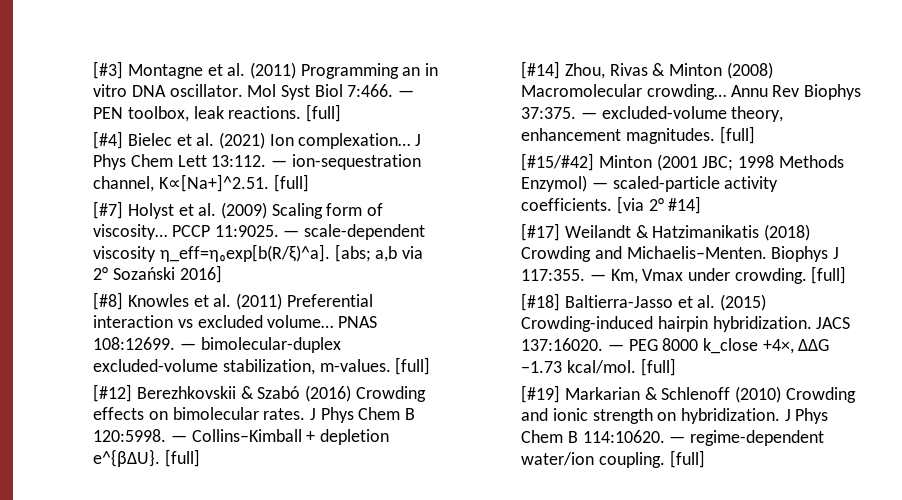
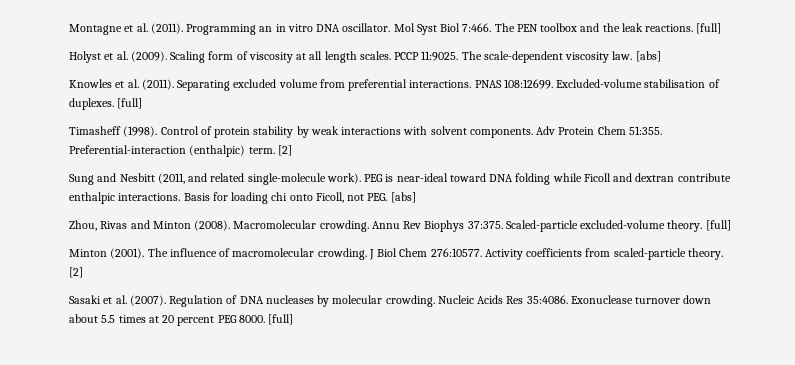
- [#3] Montagne et al. (2011) Programming an in vitro DNA oscillator.
+ Montagne et al. (2011). Programming an in vitro DNA oscillator.
- — PEN toolbox, leak reactions. [full]
- [#4] Bielec et al. (2021) Ion complexation… J Phys Chem Lett 13:112. — ion-sequestration channel, K∝[Na+]^2.51. [full]
- [#7] Holyst et al. (2009) Scaling form of viscosity…
+ The PEN toolbox and the leak reactions. [full]
+ Holyst et al. (2009). Scaling form of viscosity at all length scales.
- — scale-dependent viscosity η_eff=η₀exp[b(R/ξ)^a]. [abs; a,b via 2° Sozański 2016]
- [#8] Knowles et al. (2011) Preferential interaction vs excluded volume… PNAS 108:12699. — bimolecular-duplex excluded-volume stabilization, m-values. [full]
- [#12] Berezhkovskii & Szabó (2016) Crowding effects on bimolecular rates. J Phys Chem B 120:5998. — Collins–Kimball + depletion e^{βΔU}. [full]
- [#14] Zhou, Rivas & Minton (2008) Macromolecular crowding… Annu Rev Biophys 37:375. — excluded-volume theory, enhancement magnitudes. [full]
- [#15/#42] Minton (2001 JBC; 1998 Methods Enzymol) — scaled-particle activity coefficients. [via 2° #14]
- [#17] Weilandt & Hatzimanikatis (2018) Crowding and Michaelis–Menten. Biophys J 117:355. — Km, Vmax under crowding. [full]
- [#18] Baltierra-Jasso et al. (2015) Crowding-induced hairpin hybridization. JACS 137:16020. — PEG 8000 k_close +4×, ΔΔG −1.73 kcal/mol. [full]
- [#19] Markarian & Schlenoff (2010) Crowding and ionic strength on hybridization. J Phys Chem B 114:10620. — regime-dependent water/ion coupling.
+ The scale-dependent viscosity law. [abs]
+ Knowles et al. (2011). Separating excluded volume from preferential interactions. PNAS 108:12699. Excluded-volume stabilisation of duplexes. [full]
+ Timasheff (1998). Control of protein stability by weak interactions with solvent components. Adv Protein Chem 51:355. Preferential-interaction (enthalpic) term. [2]
+ Sung and Nesbitt (2011, and related single-molecule work). PEG is near-ideal toward DNA folding while Ficoll and dextran contribute enthalpic interactions. Basis for loading chi onto Ficoll, not PEG. [abs]
+ Zhou, Rivas and Minton (2008). Macromolecular crowding. Annu Rev Biophys 37:375. Scaled-particle excluded-volume theory. [full]
+ Minton (2001). The influence of macromolecular crowding. J Biol Chem 276:10577. Activity coefficients from scaled-particle theory. [2]
+ Sasaki et al. (2007). Regulation of DNA nucleases by molecular crowding. Nucleic Acids Res 35:4086. Exonuclease turnover down about 5.5 times at 20 percent PEG 8000.

